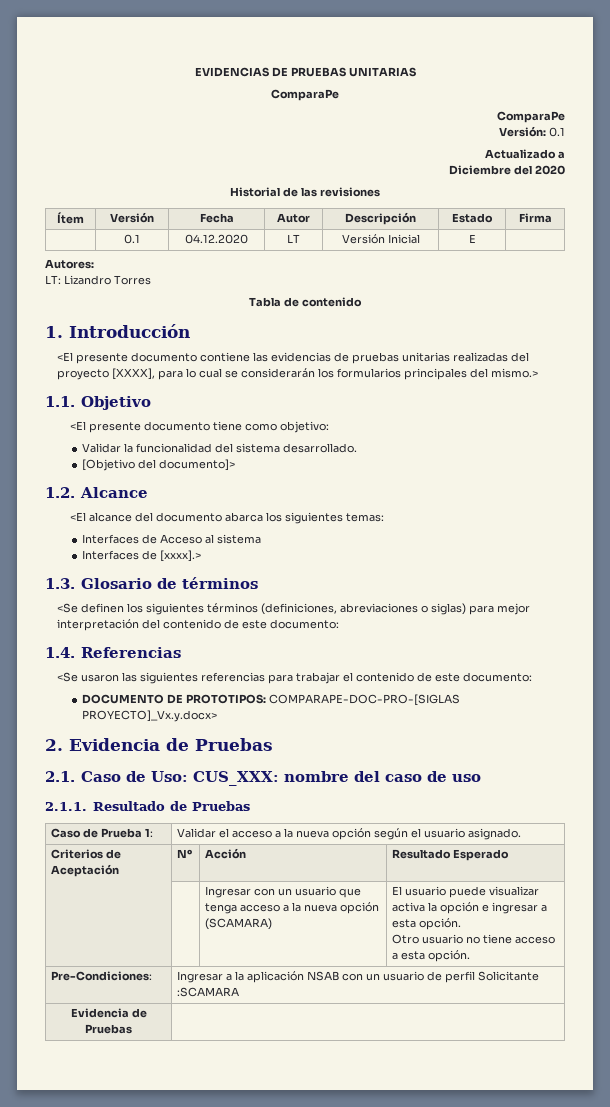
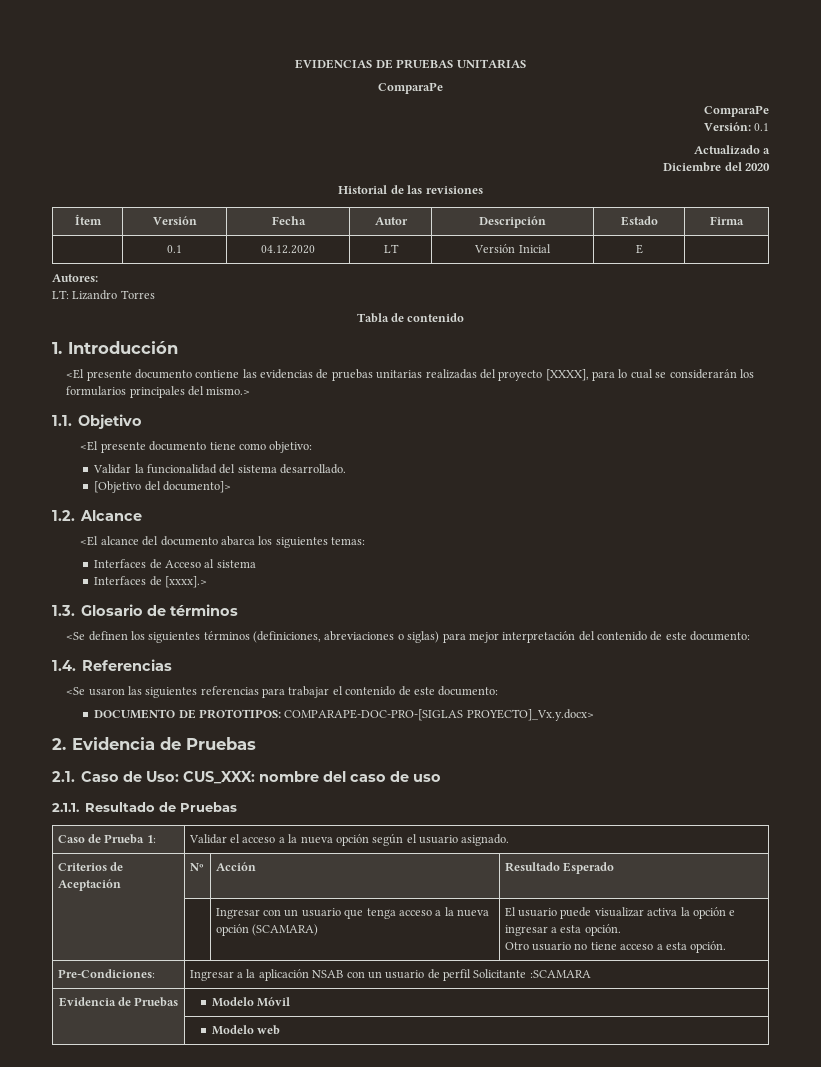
- Evidencia de Pruebas |
+ Evidencia de Pruebas | Modelo Móvil
+ | Modelo web

